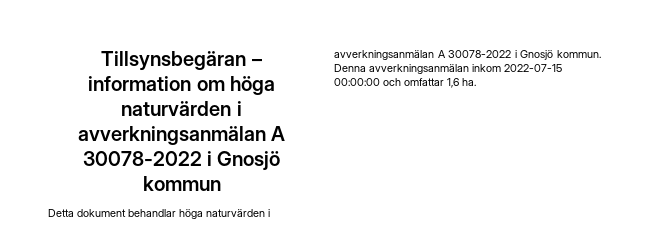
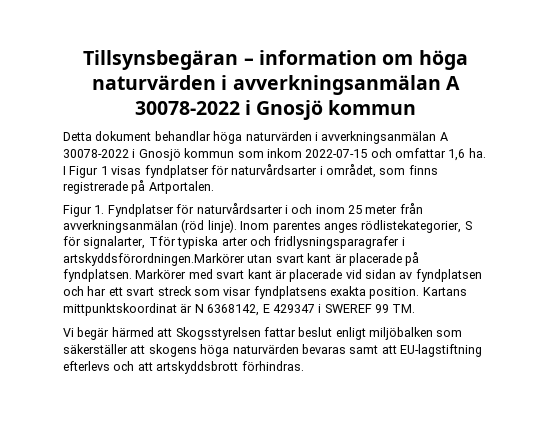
- Detta dokument behandlar höga naturvärden i avverkningsanmälan A 30078-2022 i Gnosjö kommun. Denna avverkningsanmälan inkom 2022-07-15 00:00:00 och omfattar 1,6 ha.
+ Detta dokument behandlar höga naturvärden i avverkningsanmälan A 30078-2022 i Gnosjö kommun som inkom 2022-07-15 och omfattar 1,6 ha.
+ I Figur 1 visas fyndplatser för naturvårdsarter i området, som finns registrerade på Artportalen.
+ Figur 1. Fyndplatser för naturvårdsarter i och inom 25 meter från avverkningsanmälan (röd linje). Inom parentes anges rödlistekategorier, S för signalarter, Tför typiska arter och fridlysningsparagrafer i artskyddsförordningen.Markörer utan svart kant är placerade på fyndplatsen. Markörer med svart kant är placerade vid sidan av fyndplatsen och har ett svart streck som visar fyndplatsens exakta position. Kartans mittpunktskoordinat är N 6368142, E 429347 i SWEREF 99 TM.
+ Vi begär härmed att Skogsstyrelsen fattar beslut enligt miljöbalken som säkerställer att skogens höga naturvärden bevaras samt att EU-lagstiftning efterlevs och att artskyddsbrott förhindras.

